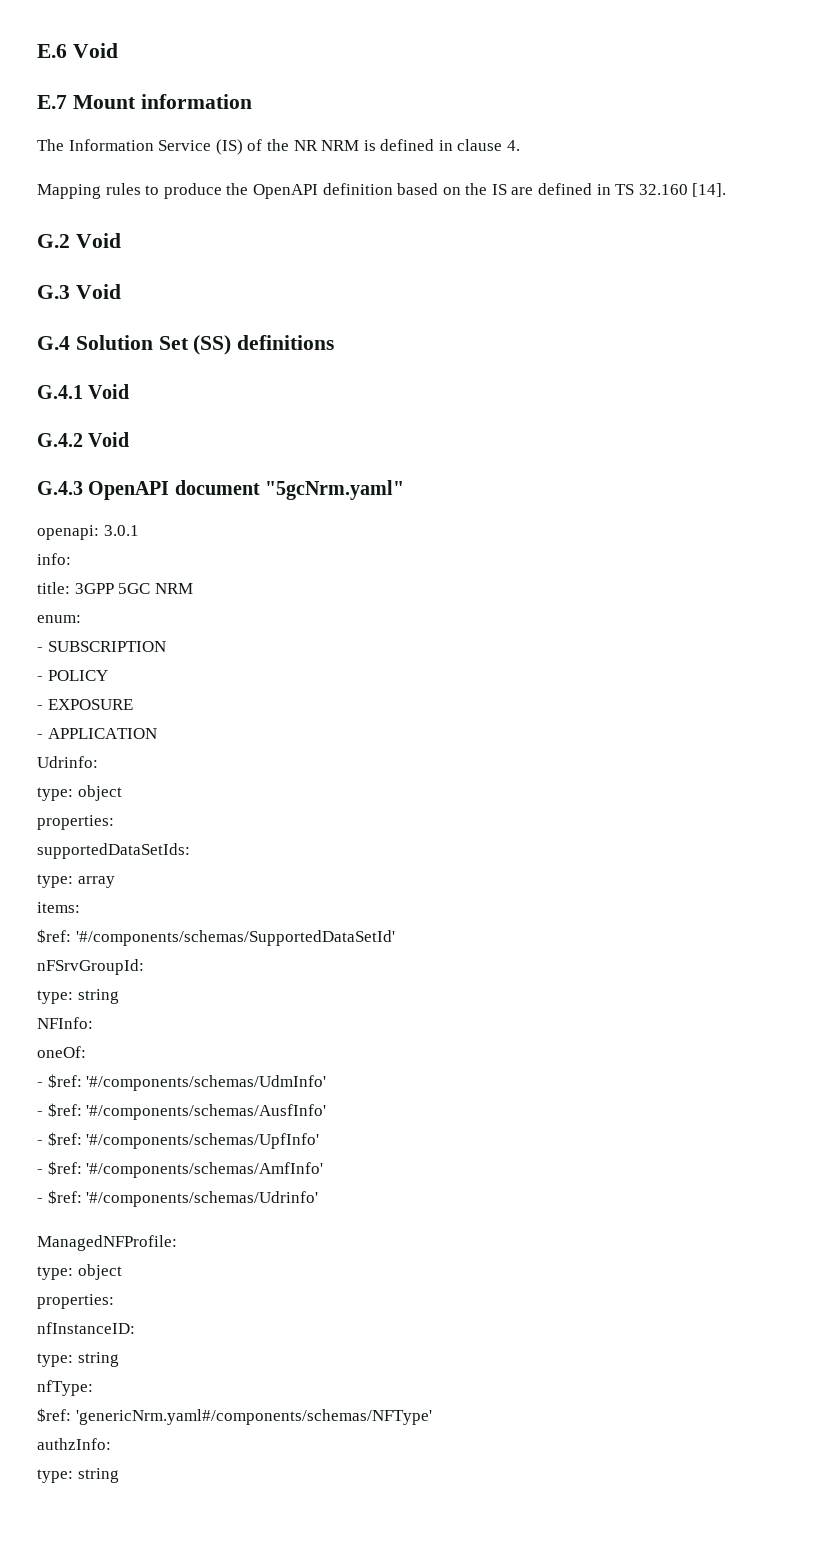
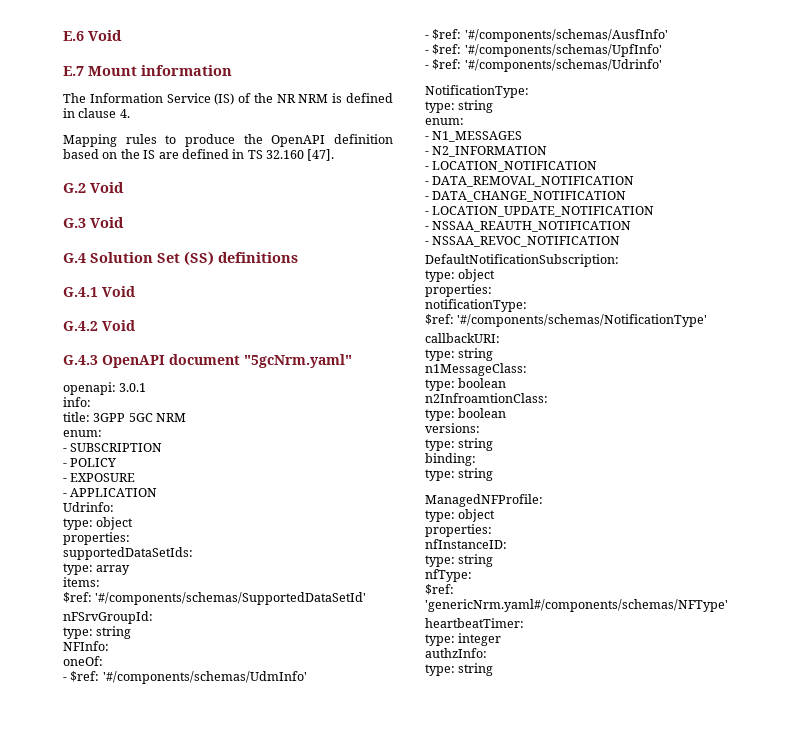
- Mapping rules to produce the OpenAPI definition based on the IS are defined in TS 32.160 [14].
+ Mapping rules to produce the OpenAPI definition based on the IS are defined in TS 32.160 [47].
- - $ref: '#/components/schemas/AmfInfo'
  - $ref: '#/components/schemas/Udrinfo'
+ NotificationType:
+ type: string
+ enum:
+ - N1_MESSAGES
+ - N2_INFORMATION
+ - LOCATION_NOTIFICATION
+ - DATA_REMOVAL_NOTIFICATION
+ - DATA_CHANGE_NOTIFICATION
+ - LOCATION_UPDATE_NOTIFICATION
+ - NSSAA_REAUTH_NOTIFICATION
+ - NSSAA_REVOC_NOTIFICATION
+ DefaultNotificationSubscription:
+ type: object
+ properties:
+ notificationType:
+ $ref: '#/components/schemas/NotificationType'
+ callbackURI:
+ type: string
+ n1MessageClass:
+ type: boolean
+ n2InfroamtionClass:
+ type: boolean
+ versions:
+ type: string
+ binding:
+ type: string
+ heartbeatTimer:
+ type: integer

